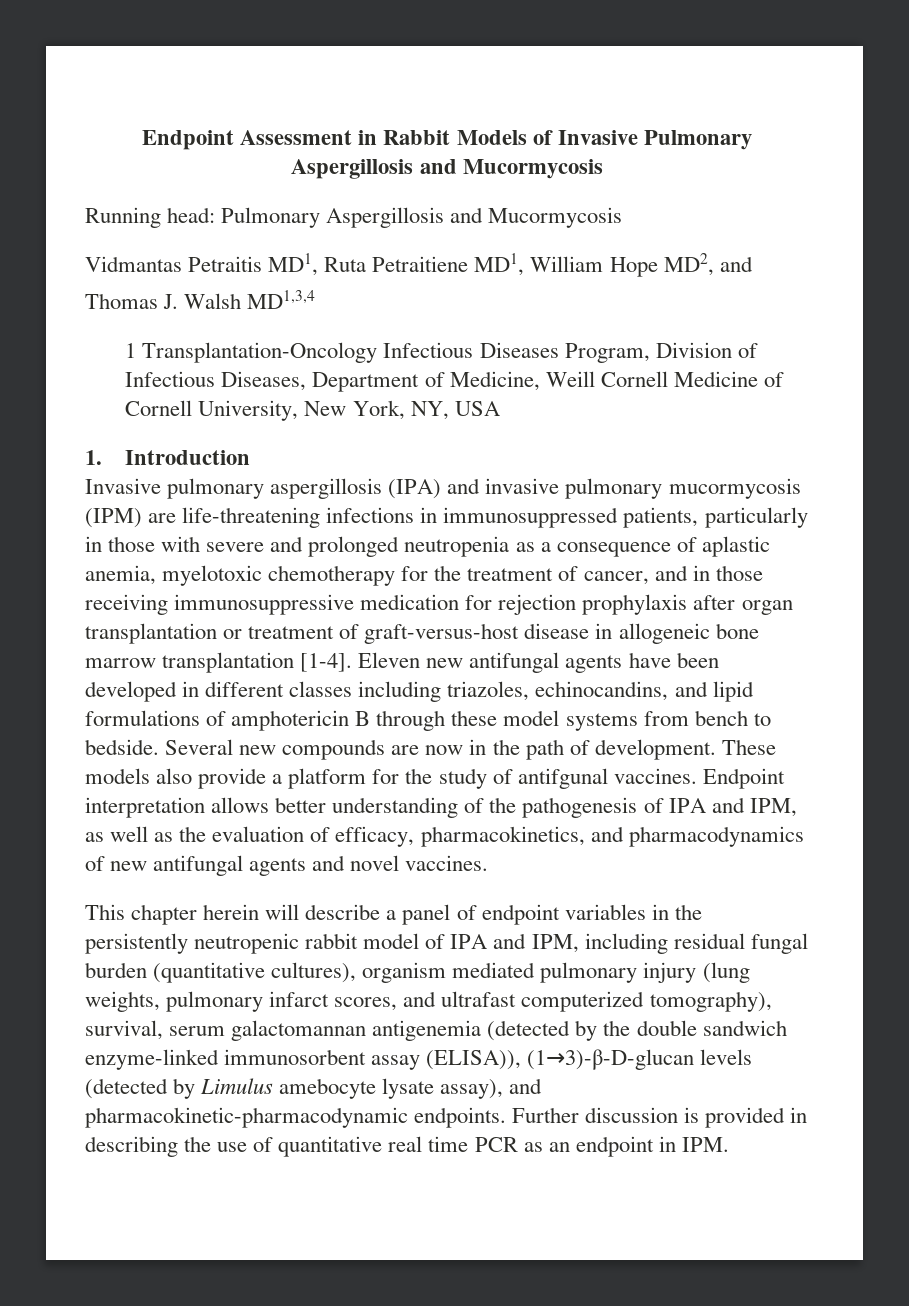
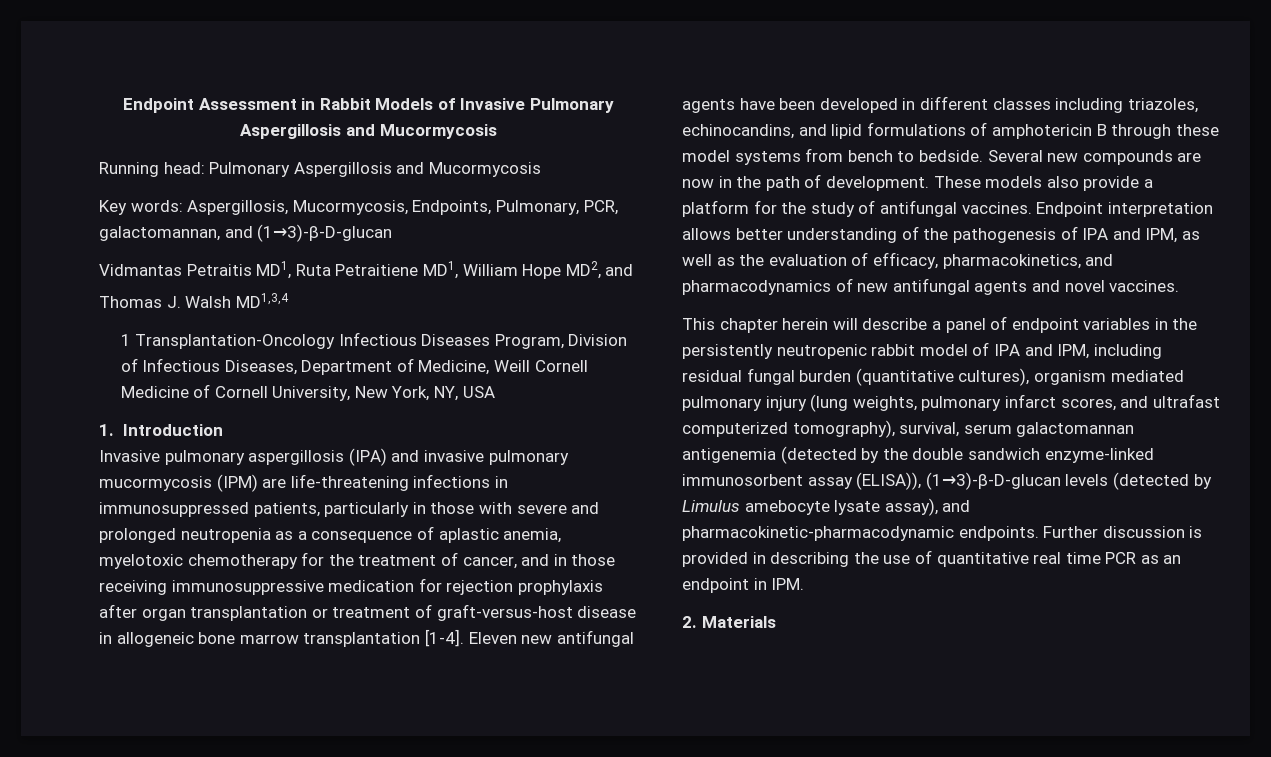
+ Key words: Aspergillosis, Mucormycosis, Endpoints, Pulmonary, PCR, galactomannan, and (1→3)-β-D-glucan
- These models also provide a platform for the study of antifgunal vaccines.
+ These models also provide a platform for the study of antifungal vaccines.
+ 2. Materials

